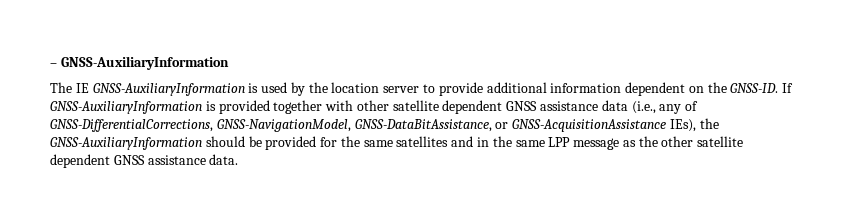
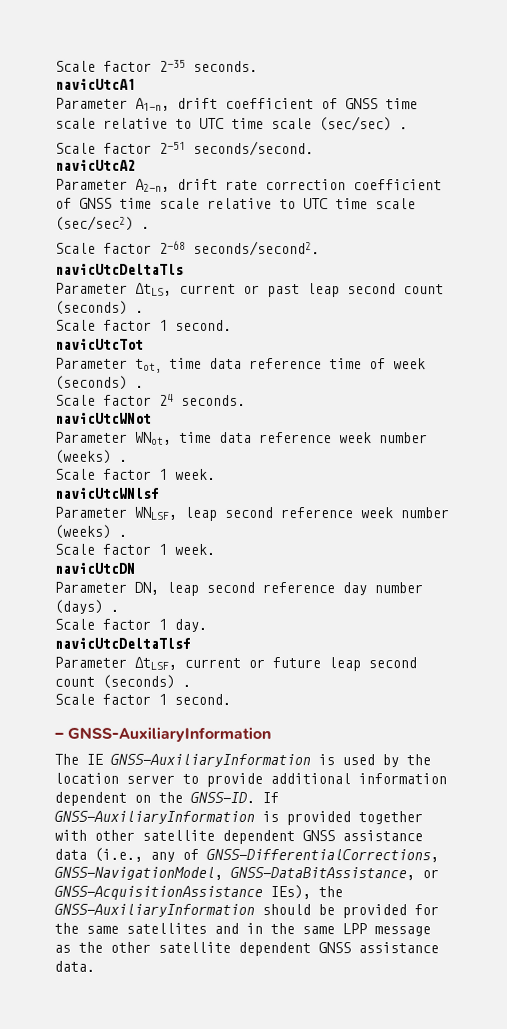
+ Scale factor 2-35 seconds.
+ navicUtcA1
+ Parameter A1-n, drift coefficient of GNSS time scale relative to UTC time scale (sec/sec) .
+ Scale factor 2-51 seconds/second.
+ navicUtcA2
+ Parameter A2-n, drift rate correction coefficient of GNSS time scale relative to UTC time scale (sec/sec2) .
+ Scale factor 2-68 seconds/second2.
+ navicUtcDeltaTls
+ Parameter ΔtLS, current or past leap second count (seconds) .
+ Scale factor 1 second.
+ navicUtcTot
+ Parameter tot, time data reference time of week (seconds) .
+ Scale factor 24 seconds.
+ navicUtcWNot
+ Parameter WNot, time data reference week number (weeks) .
+ Scale factor 1 week.
+ navicUtcWNlsf
+ Parameter WNLSF, leap second reference week number (weeks) .
+ Scale factor 1 week.
+ navicUtcDN
+ Parameter DN, leap second reference day number (days) .
+ Scale factor 1 day.
+ navicUtcDeltaTlsf
+ Parameter ΔtLSF, current or future leap second count (seconds) .
+ Scale factor 1 second.

